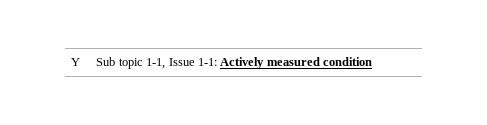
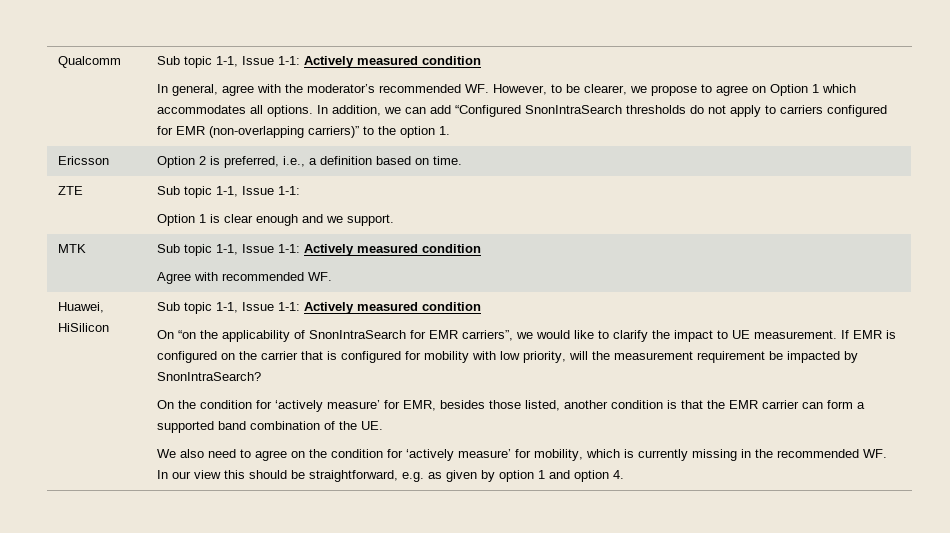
- Y | Sub topic 1-1, Issue 1-1: Actively measured condition
+ Qualcomm | Sub topic 1-1, Issue 1-1: Actively measured condition
+ In general, agree with the moderator’s recommended WF. However, to be clearer, we propose to agree on Option 1 which accommodates all options. In addition, we can add “Configured SnonIntraSearch thresholds do not apply to carriers configured for EMR (non-overlapping carriers)” to the option 1.
+ Ericsson | Option 2 is preferred, i.e., a definition based on time.
+ ZTE | Sub topic 1-1, Issue 1-1:
+ Option 1 is clear enough and we support.
+ MTK | Sub topic 1-1, Issue 1-1: Actively measured condition
+ Agree with recommended WF.
+ Huawei, HiSilicon | Sub topic 1-1, Issue 1-1: Actively measured condition
+ On “on the applicability of SnonIntraSearch for EMR carriers”, we would like to clarify the impact to UE measurement. If EMR is configured on the carrier that is configured for mobility with low priority, will the measurement requirement be impacted by SnonIntraSearch?
+ On the condition for ‘actively measure’ for EMR, besides those listed, another condition is that the EMR carrier can form a supported band combination of the UE.
+ We also need to agree on the condition for ‘actively measure’ for mobility, which is currently missing in the recommended WF. In our view this should be straightforward, e.g. as given by option 1 and option 4.

